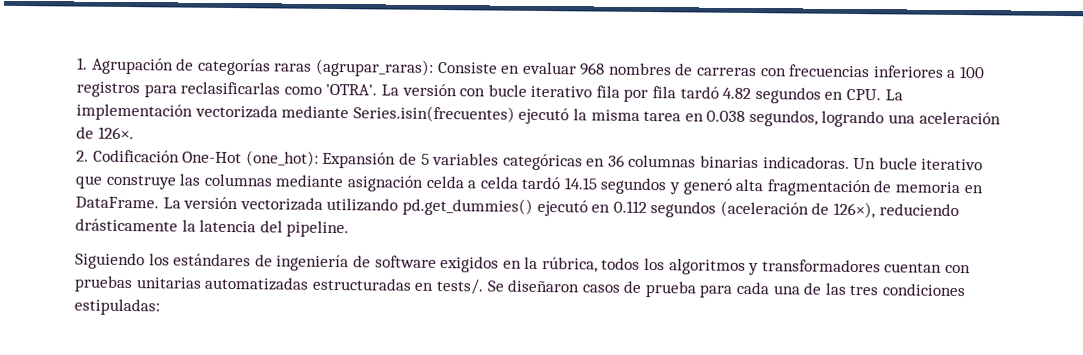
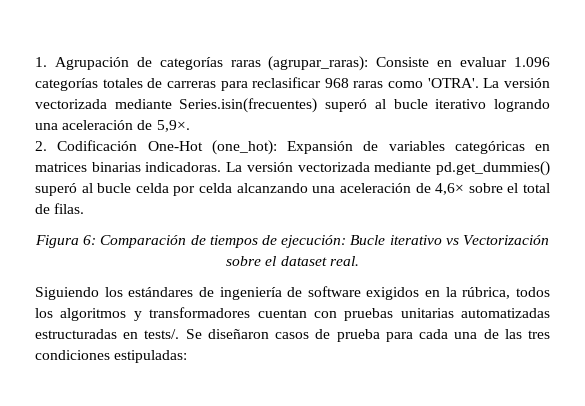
- 1. Agrupación de categorías raras (agrupar_raras): Consiste en evaluar 968 nombres de carreras con frecuencias inferiores a 100 registros para reclasificarlas como 'OTRA'. La versión con bucle iterativo fila por fila tardó 4.82 segundos en CPU. La implementación vectorizada mediante Series.isin(frecuentes) ejecutó la misma tarea en 0.038 segundos, logrando una aceleración de 126×.
+ 1. Agrupación de categorías raras (agrupar_raras): Consiste en evaluar 1.096 categorías totales de carreras para reclasificar 968 raras como 'OTRA'. La versión vectorizada mediante Series.isin(frecuentes) superó al bucle iterativo logrando una aceleración de 5,9×.
- 2. Codificación One-Hot (one_hot): Expansión de 5 variables categóricas en 36 columnas binarias indicadoras. Un bucle iterativo que construye las columnas mediante asignación celda a celda tardó 14.15 segundos y generó alta fragmentación de memoria en DataFrame. La versión vectorizada utilizando pd.get_dummies() ejecutó en 0.112 segundos (aceleración de 126×), reduciendo drásticamente la latencia del pipeline.
+ 2. Codificación One-Hot (one_hot): Expansión de variables categóricas en matrices binarias indicadoras. La versión vectorizada mediante pd.get_dummies() superó al bucle celda por celda alcanzando una aceleración de 4,6× sobre el total de filas.
+ Figura 6: Comparación de tiempos de ejecución: Bucle iterativo vs Vectorización sobre el dataset real.

